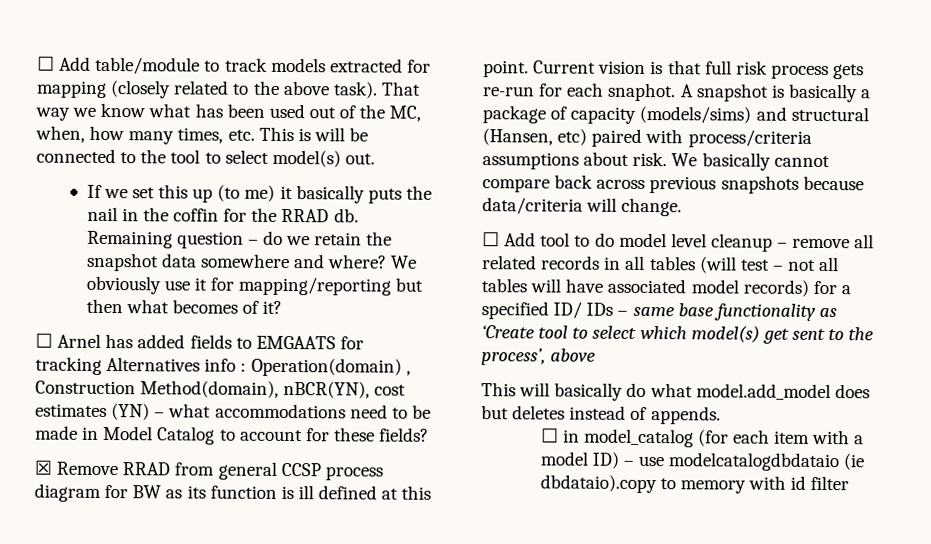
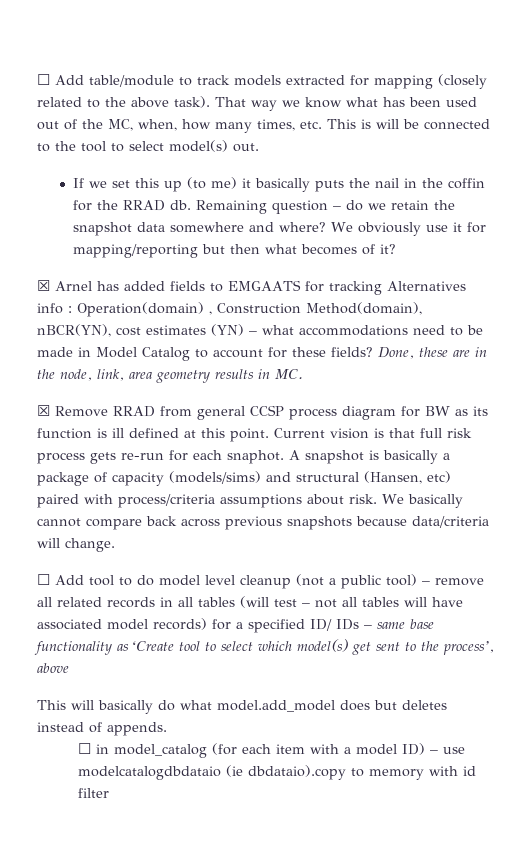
- ☐ Arnel has added fields to EMGAATS for tracking Alternatives info : Operation(domain) , Construction Method(domain), nBCR(YN), cost estimates (YN) – what accommodations need to be made in Model Catalog to account for these fields?
+ ☒ Arnel has added fields to EMGAATS for tracking Alternatives info : Operation(domain) , Construction Method(domain), nBCR(YN), cost estimates (YN) – what accommodations need to be made in Model Catalog to account for these fields? Done, these are in the node, link, area geometry results in MC.
- ☐ Add tool to do model level cleanup – remove all related records in all tables (will test – not all tables will have associated model records) for a specified ID/ IDs – same base functionality as ‘Create tool to select which model(s) get sent to the process’, above
+ ☐ Add tool to do model level cleanup (not a public tool) – remove all related records in all tables (will test – not all tables will have associated model records) for a specified ID/ IDs – same base functionality as ‘Create tool to select which model(s) get sent to the process’, above

